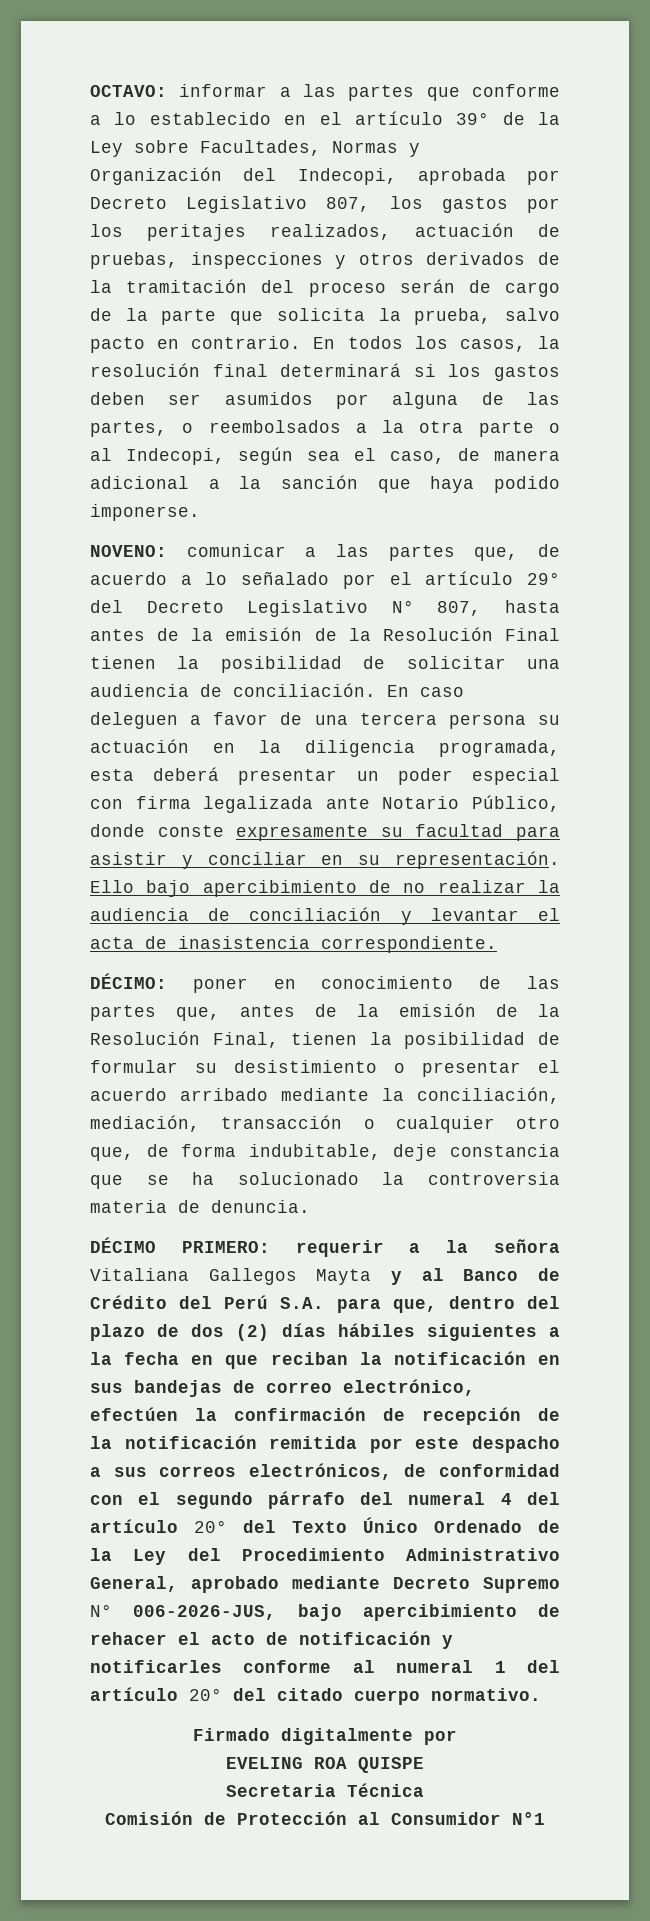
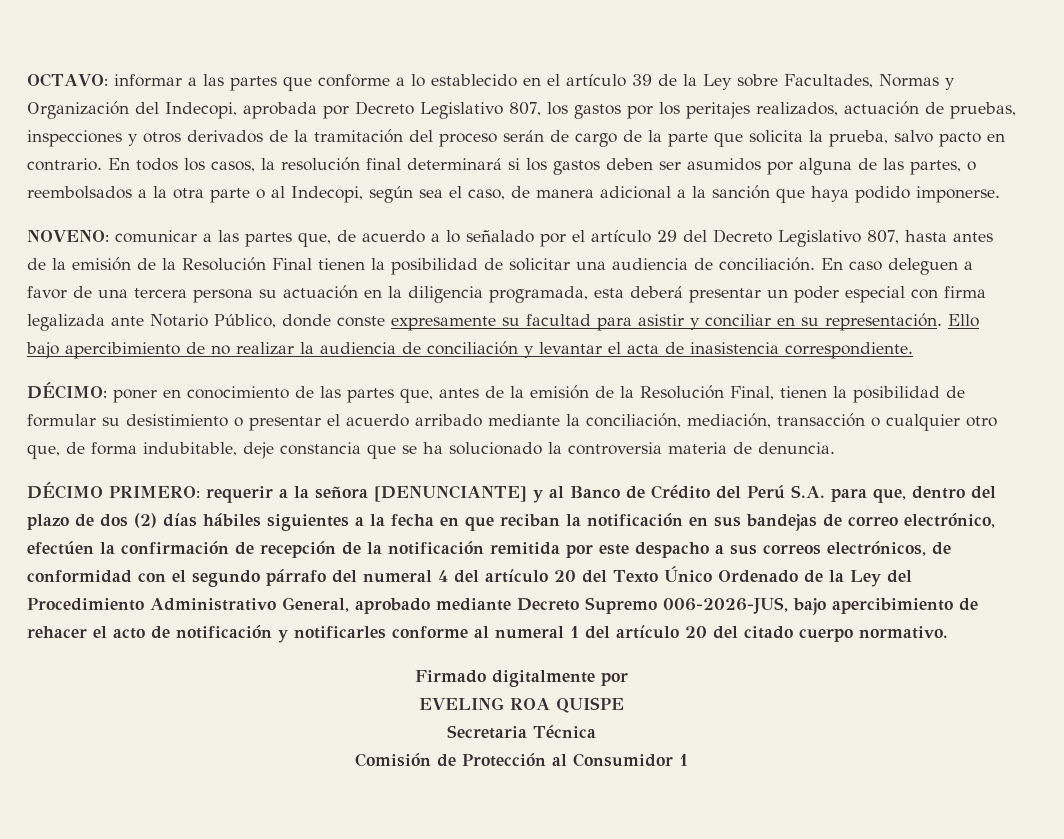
- OCTAVO: informar a las partes que conforme a lo establecido en el artículo 39° de la Ley sobre Facultades, Normas y Organización del Indecopi, aprobada por Decreto Legislativo 807, los gastos por los peritajes realizados, actuación de pruebas, inspecciones y otros derivados de la tramitación del proceso serán de cargo de la parte que solicita la prueba, salvo pacto en contrario.
+ OCTAVO: informar a las partes que conforme a lo establecido en el artículo 39 de la Ley sobre Facultades, Normas y Organización del Indecopi, aprobada por Decreto Legislativo 807, los gastos por los peritajes realizados, actuación de pruebas, inspecciones y otros derivados de la tramitación del proceso serán de cargo de la parte que solicita la prueba, salvo pacto en contrario.
- NOVENO: comunicar a las partes que, de acuerdo a lo señalado por el artículo 29° del Decreto Legislativo N° 807, hasta antes de la emisión de la Resolución Final tienen la posibilidad de solicitar una audiencia de conciliación.
+ NOVENO: comunicar a las partes que, de acuerdo a lo señalado por el artículo 29 del Decreto Legislativo 807, hasta antes de la emisión de la Resolución Final tienen la posibilidad de solicitar una audiencia de conciliación.
- requerir a la señora Vitaliana Gallegos Mayta y al Banco de Crédito del Perú S.A. para que, dentro del plazo de dos (2) días hábiles siguientes a la fecha en que reciban la notificación en sus bandejas de correo electrónico, efectúen la confirmación de recepción de la notificación remitida por este despacho a sus correos electrónicos, de conformidad con el segundo párrafo del numeral 4 del artículo 20° del Texto Único Ordenado de la Ley del Procedimiento Administrativo General, aprobado mediante Decreto Supremo N° 006-2026-JUS, bajo apercibimiento de rehacer el acto de notificación y notificarles conforme al numeral 1 del artículo 20° del citado cuerpo normativo.
+ requerir a la señora [DENUNCIANTE] y al Banco de Crédito del Perú S.A. para que, dentro del plazo de dos (2) días hábiles siguientes a la fecha en que reciban la notificación en sus bandejas de correo electrónico, efectúen la confirmación de recepción de la notificación remitida por este despacho a sus correos electrónicos, de conformidad con el segundo párrafo del numeral 4 del artículo 20 del Texto Único Ordenado de la Ley del Procedimiento Administrativo General, aprobado mediante Decreto Supremo 006-2026-JUS, bajo apercibimiento de rehacer el acto de notificación y notificarles conforme al numeral 1 del artículo 20 del citado cuerpo normativo.
- Comisión de Protección al Consumidor N°1
+ Comisión de Protección al Consumidor 1

